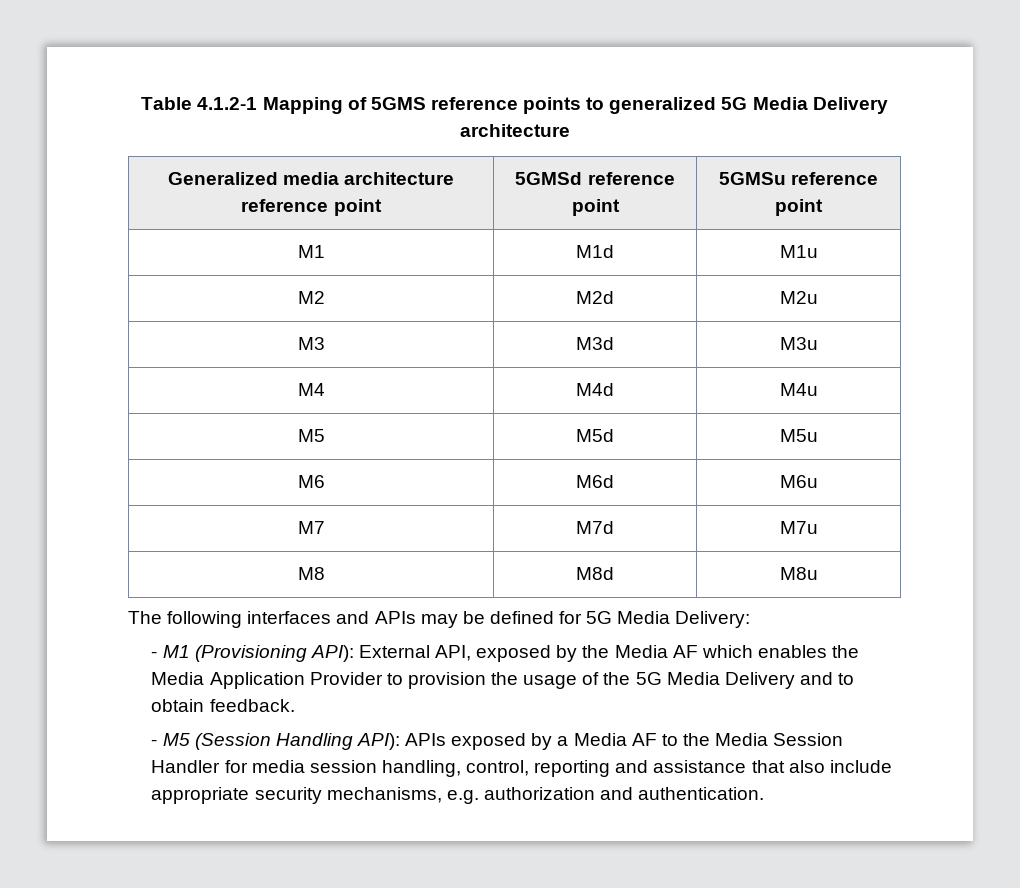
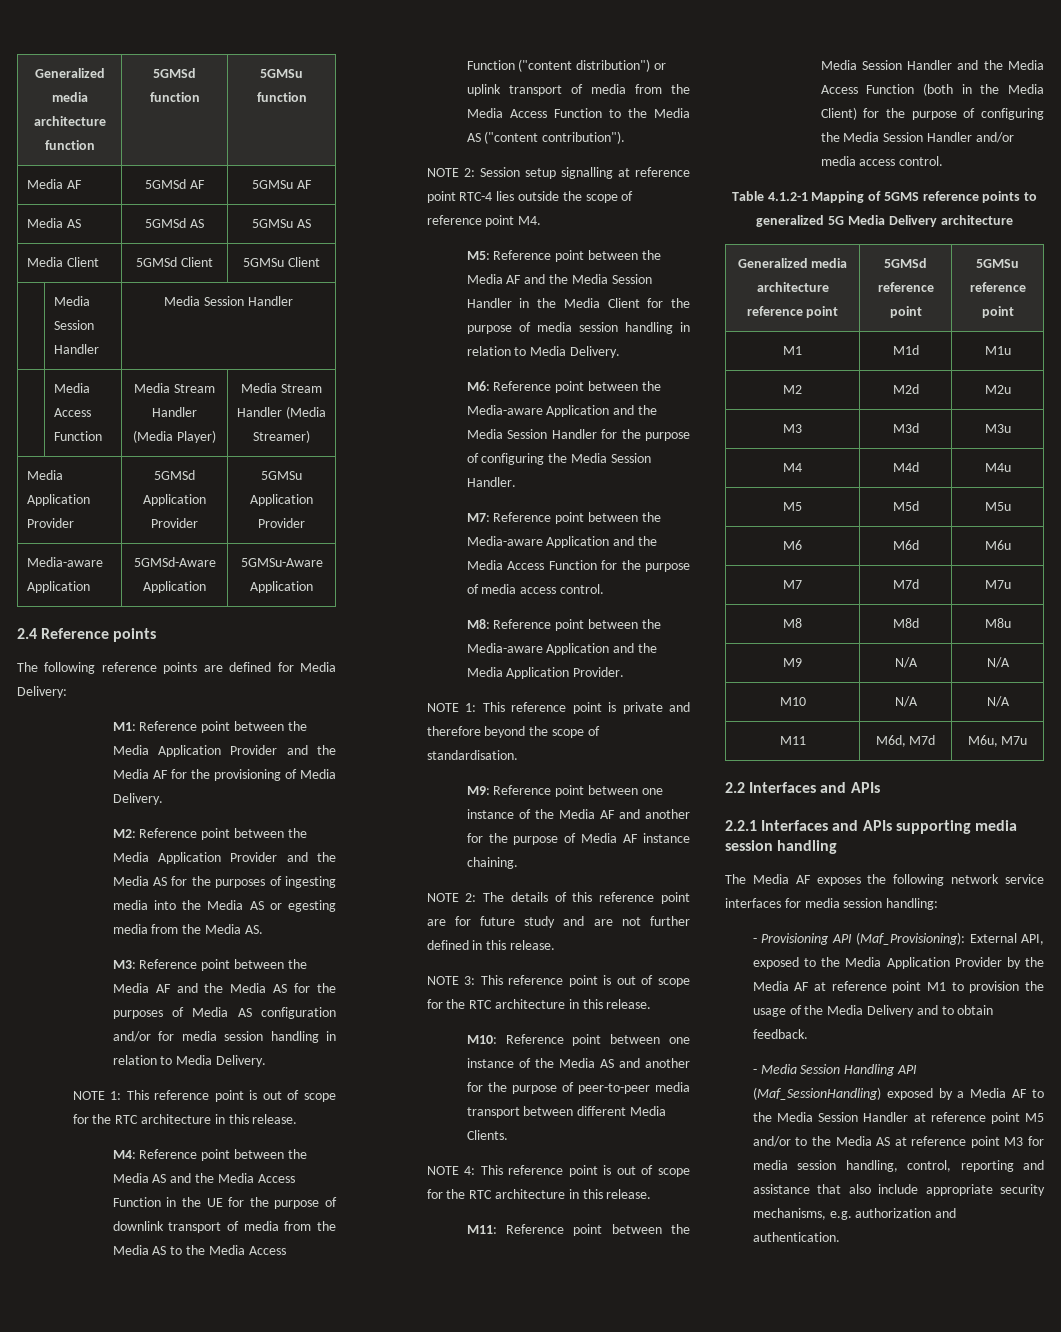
+ Generalized media architecture function | 5GMSd function | 5GMSu function
+ Media AF | 5GMSd AF | 5GMSu AF
+ Media AS | 5GMSd AS | 5GMSu AS
+ Media Client | 5GMSd Client | 5GMSu Client
+ | Media Session Handler | Media Session Handler
+ | Media Access Function | Media Stream Handler (Media Player) | Media Stream Handler (Media Streamer)
+ Media Application Provider | 5GMSd Application Provider | 5GMSu Application Provider
+ Media-aware Application | 5GMSd-Aware Application | 5GMSu-Aware Application
+ 2.4 Reference points
+ The following reference points are defined for Media Delivery:
+ M1: Reference point between the Media Application Provider and the Media AF for the provisioning of Media Delivery.
+ M2: Reference point between the Media Application Provider and the Media AS for the purposes of ingesting media into the Media AS or egesting media from the Media AS.
+ M3: Reference point between the Media AF and the Media AS for the purposes of Media AS configuration and/or for media session handling in relation to Media Delivery.
+ NOTE 1: This reference point is out of scope for the RTC architecture in this release.
+ M4: Reference point between the Media AS and the Media Access Function in the UE for the purpose of downlink transport of media from the Media AS to the Media Access Function ("content distribution") or uplink transport of media from the Media Access Function to the Media AS ("content contribution").
+ NOTE 2: Session setup signalling at reference point RTC-4 lies outside the scope of reference point M4.
+ M5: Reference point between the Media AF and the Media Session Handler in the Media Client for the purpose of media session handling in relation to Media Delivery.
+ M6: Reference point between the Media-aware Application and the Media Session Handler for the purpose of configuring the Media Session Handler.
+ M7: Reference point between the Media-aware Application and the Media Access Function for the purpose of media access control.
+ M8: Reference point between the Media-aware Application and the Media Application Provider.
+ NOTE 1: This reference point is private and therefore beyond the scope of standardisation.
+ M9: Reference point between one instance of the Media AF and another for the purpose of Media AF instance chaining.
+ NOTE 2: The details of this reference point are for future study and are not further defined in this release.
+ NOTE 3: This reference point is out of scope for the RTC architecture in this release.
+ M10: Reference point between one instance of the Media AS and another for the purpose of peer-to-peer media transport between different Media Clients.
+ NOTE 4: This reference point is out of scope for the RTC architecture in this release.
+ M11: Reference point between the Media Session Handler and the Media Access Function (both in the Media Client) for the purpose of configuring the Media Session Handler and/or media access control.
- The following interfaces and APIs may be defined for 5G Media Delivery:
- - M1 (Provisioning API): External API, exposed by the Media AF which enables the Media Application Provider to provision the usage of the 5G Media Delivery and to obtain feedback.
+ M9 | N/A | N/A
+ M10 | N/A | N/A
+ M11 | M6d, M7d | M6u, M7u
+ 2.2 Interfaces and APIs
+ 2.2.1 Interfaces and APIs supporting media session handling
+ The Media AF exposes the following network service interfaces for media session handling:
+ - Provisioning API (Maf_Provisioning): External API, exposed to the Media Application Provider by the Media AF at reference point M1 to provision the usage of the Media Delivery and to obtain feedback.
- - M5 (Session Handling API): APIs exposed by a Media AF to the Media Session Handler for media session handling, control, reporting and assistance that also include appropriate security mechanisms, e.g. authorization and authentication.
+ - Media Session Handling API (Maf_SessionHandling) exposed by a Media AF to the Media Session Handler at reference point M5 and/or to the Media AS at reference point M3 for media session handling, control, reporting and assistance that also include appropriate security mechanisms, e.g. authorization and authentication.

